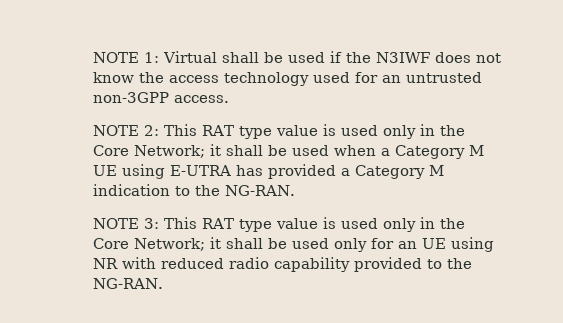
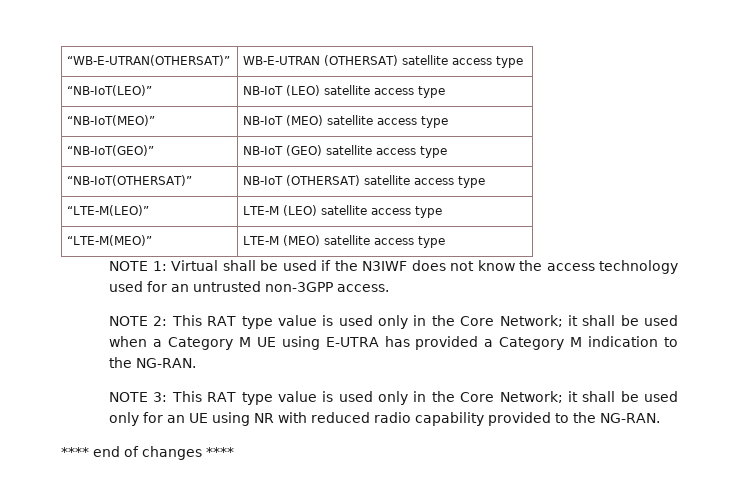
+ “WB-E-UTRAN(OTHERSAT)” | WB-E-UTRAN (OTHERSAT) satellite access type
+ “NB-IoT(LEO)” | NB-IoT (LEO) satellite access type
+ “NB-IoT(MEO)” | NB-IoT (MEO) satellite access type
+ “NB-IoT(GEO)” | NB-IoT (GEO) satellite access type
+ “NB-IoT(OTHERSAT)” | NB-IoT (OTHERSAT) satellite access type
+ “LTE-M(LEO)” | LTE-M (LEO) satellite access type
+ “LTE-M(MEO)” | LTE-M (MEO) satellite access type
+ **** end of changes ****

